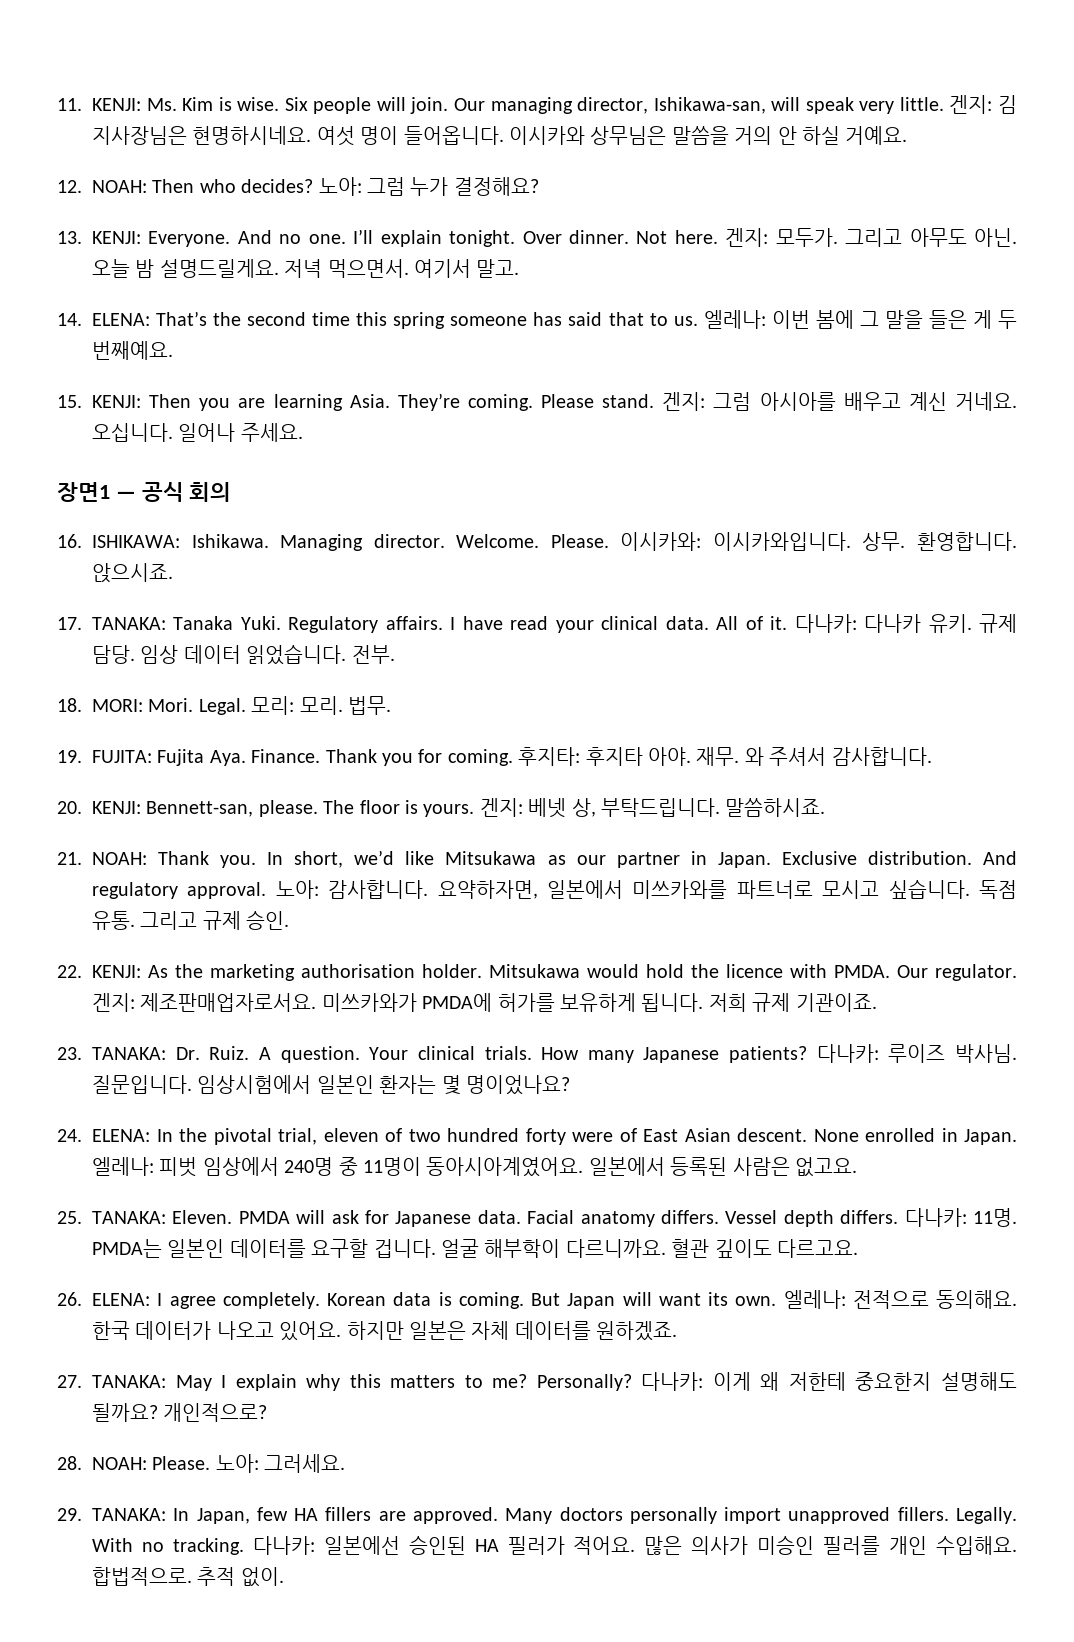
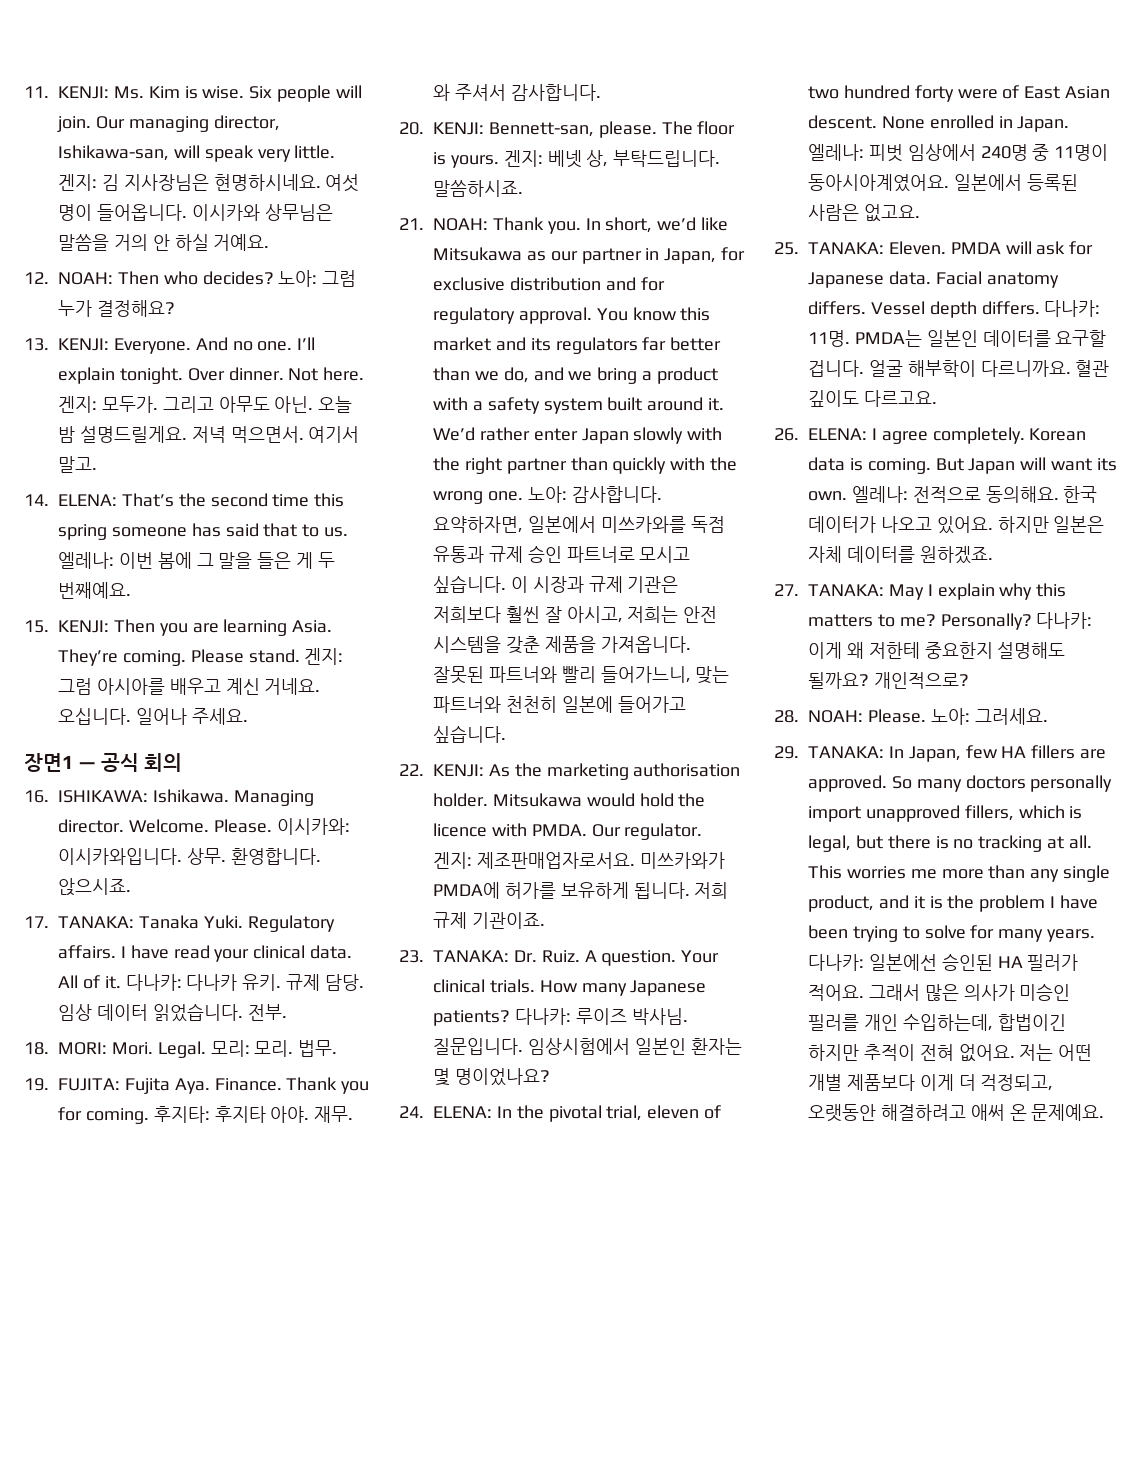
- In short, we’d like Mitsukawa as our partner in Japan. Exclusive distribution. And regulatory approval.
+ In short, we’d like Mitsukawa as our partner in Japan, for exclusive distribution and for regulatory approval. You know this market and its regulators far better than we do, and we bring a product with a safety system built around it. We’d rather enter Japan slowly with the right partner than quickly with the wrong one.
- 요약하자면, 일본에서 미쓰카와를 파트너로 모시고 싶습니다. 독점 유통. 그리고 규제 승인.
+ 요약하자면, 일본에서 미쓰카와를 독점 유통과 규제 승인 파트너로 모시고 싶습니다. 이 시장과 규제 기관은 저희보다 훨씬 잘 아시고, 저희는 안전 시스템을 갖춘 제품을 가져옵니다. 잘못된 파트너와 빨리 들어가느니, 맞는 파트너와 천천히 일본에 들어가고 싶습니다.
- Many doctors personally import unapproved fillers. Legally. With no tracking.
+ So many doctors personally import unapproved fillers, which is legal, but there is no tracking at all. This worries me more than any single product, and it is the problem I have been trying to solve for many years.
- 많은 의사가 미승인 필러를 개인 수입해요. 합법적으로. 추적 없이.
+ 그래서 많은 의사가 미승인 필러를 개인 수입하는데, 합법이긴 하지만 추적이 전혀 없어요. 저는 어떤 개별 제품보다 이게 더 걱정되고, 오랫동안 해결하려고 애써 온 문제예요.

